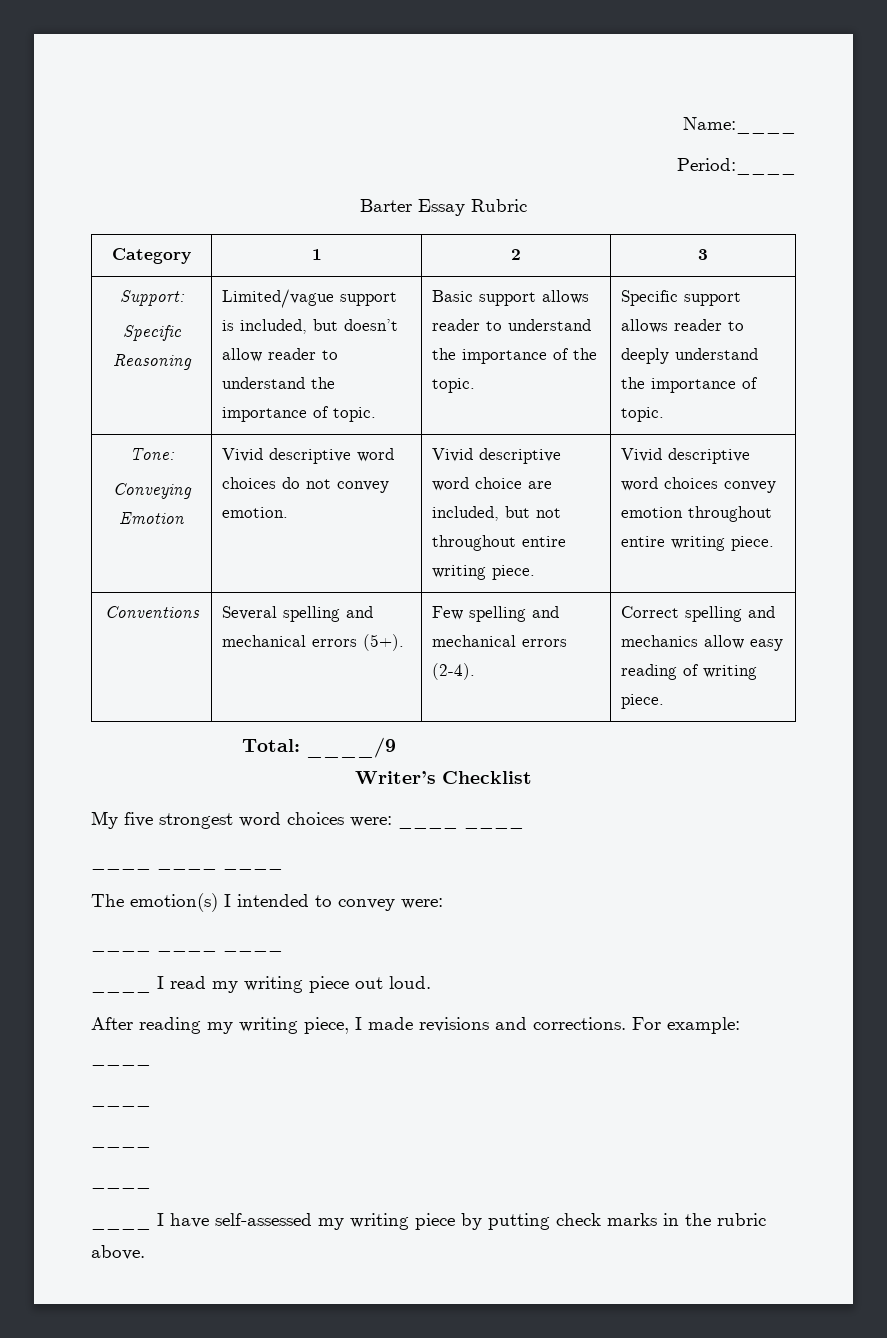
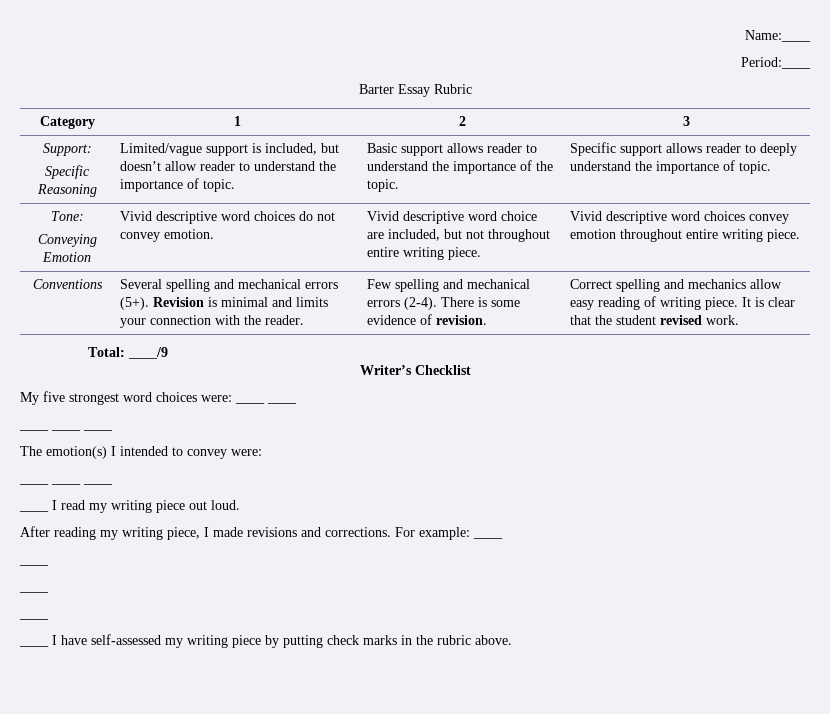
+ Revision is minimal and limits your connection with the reader.
+ There is some evidence of revision.
+ It is clear that the student revised work.

